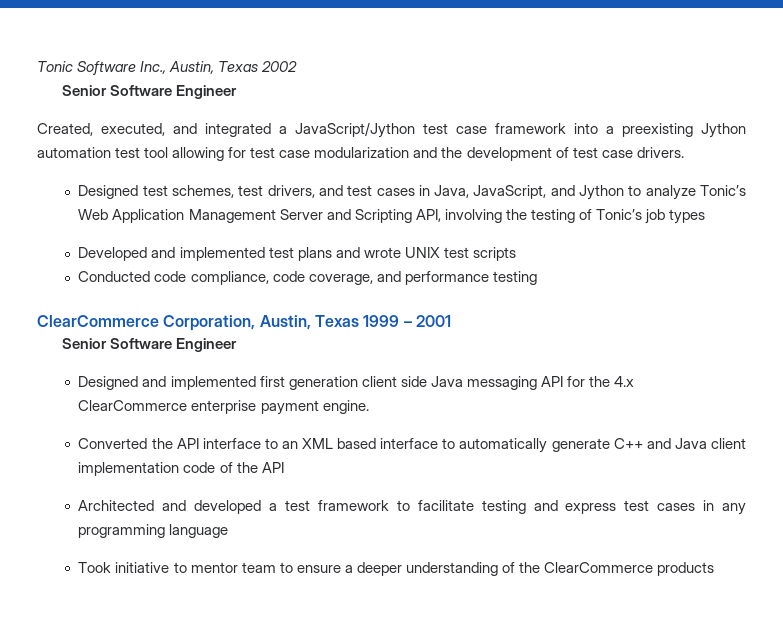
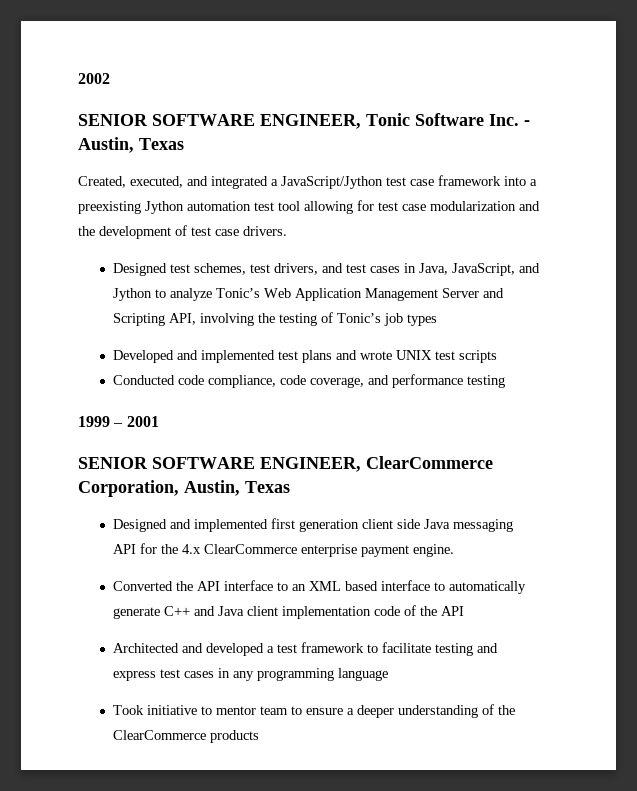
- Tonic Software Inc., Austin, Texas 2002
- Senior Software Engineer
+ 2002
+ SENIOR SOFTWARE ENGINEER, Tonic Software Inc. - Austin, Texas
- ClearCommerce Corporation, Austin, Texas 1999 – 2001
- Senior Software Engineer
+ 1999 – 2001
+ SENIOR SOFTWARE ENGINEER, ClearCommerce Corporation, Austin, Texas

